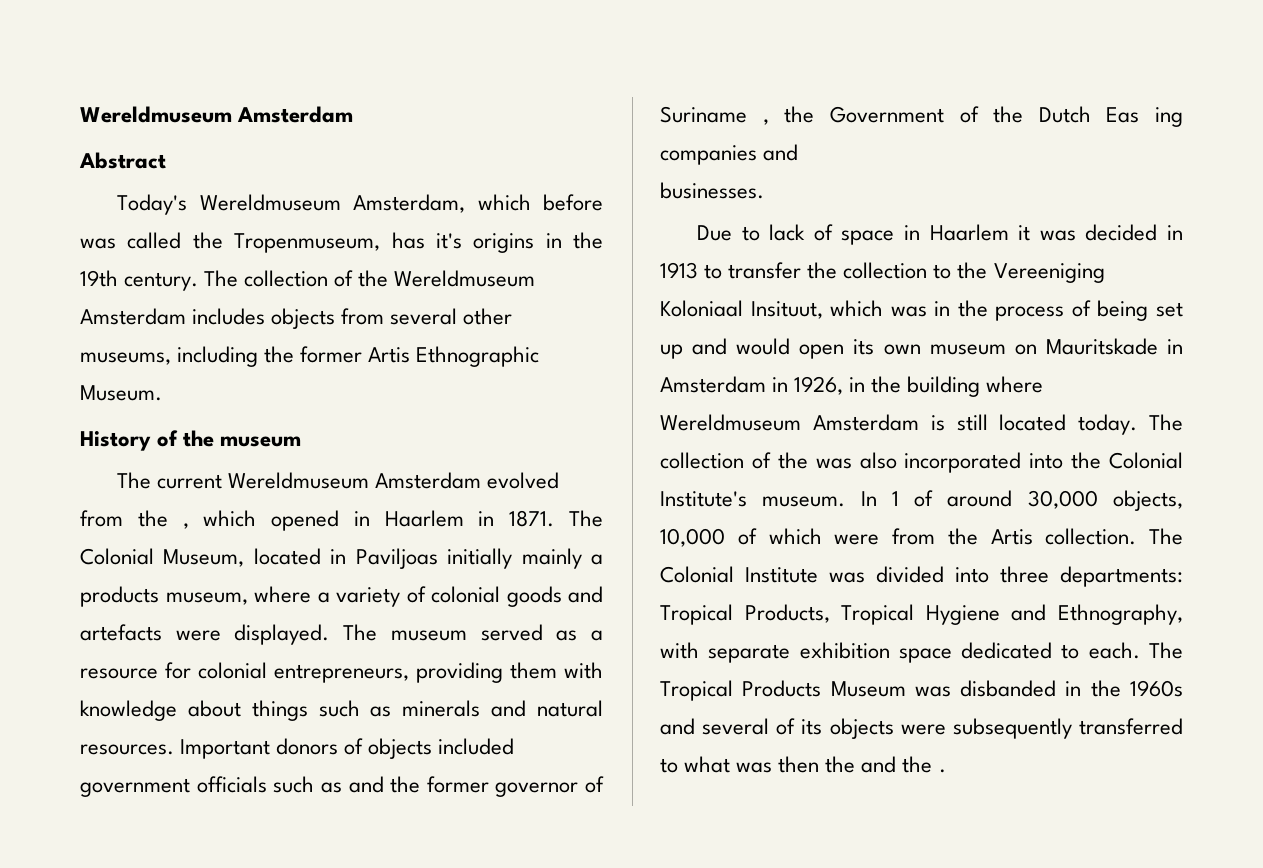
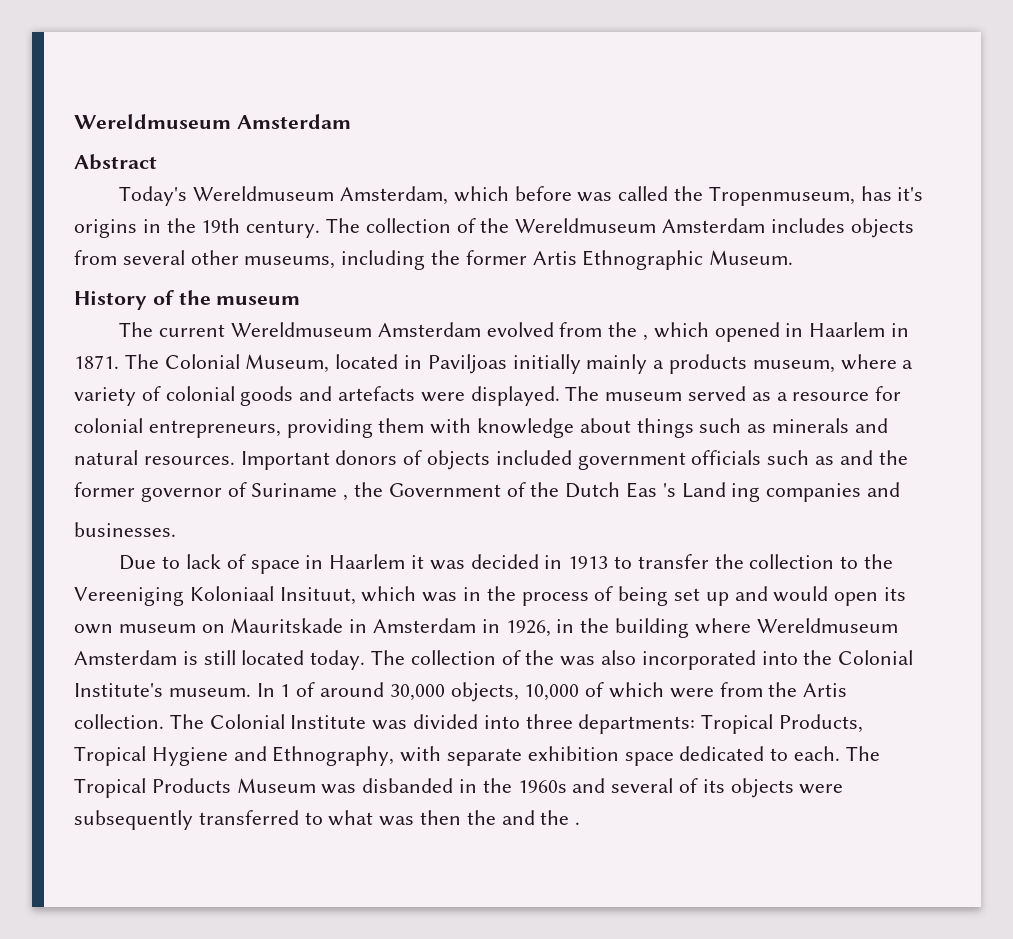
- Important donors of objects included government officials such as and the former governor of Suriname , the Government of the Dutch Eas ing companies and
+ Important donors of objects included government officials such as and the former governor of Suriname , the Government of the Dutch Eas 's Land ing companies and

